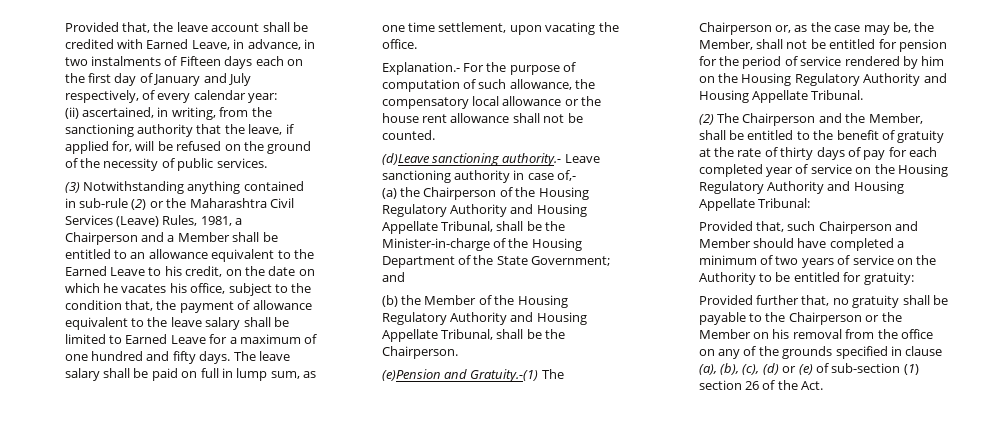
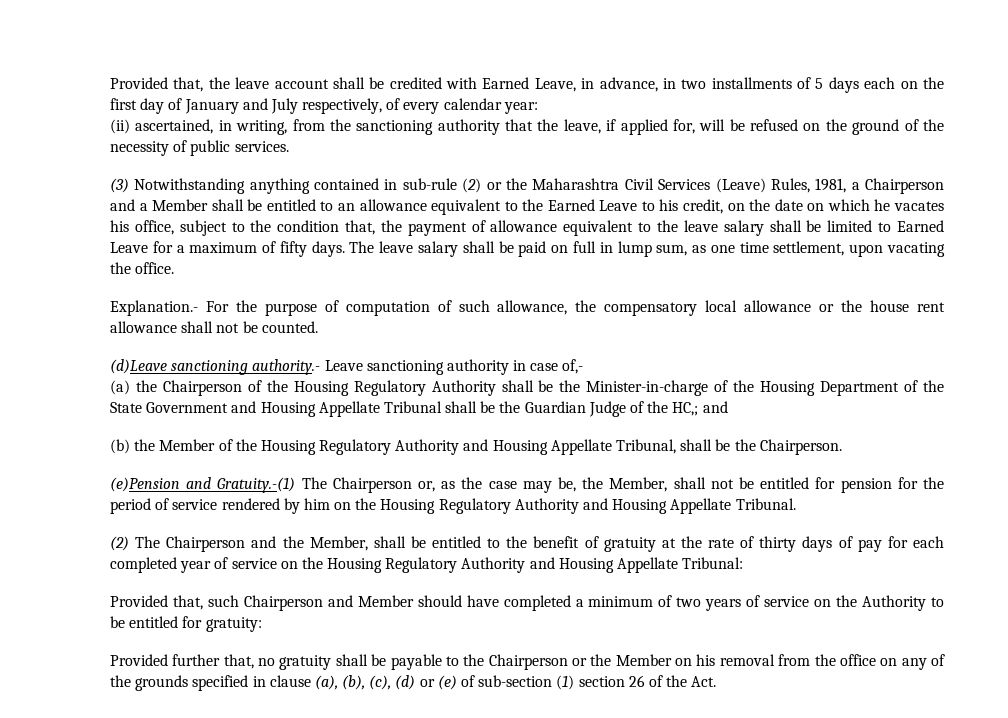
- Provided that, the leave account shall be credited with Earned Leave, in advance, in two instalments of Fifteen days each on the first day of January and July respectively, of every calendar year:
+ Provided that, the leave account shall be credited with Earned Leave, in advance, in two installments of 5 days each on the first day of January and July respectively, of every calendar year:
- (3) Notwithstanding anything contained in sub-rule (2) or the Maharashtra Civil Services (Leave) Rules, 1981, a Chairperson and a Member shall be entitled to an allowance equivalent to the Earned Leave to his credit, on the date on which he vacates his office, subject to the condition that, the payment of allowance equivalent to the leave salary shall be limited to Earned Leave for a maximum of one hundred and fifty days.
+ (3) Notwithstanding anything contained in sub-rule (2) or the Maharashtra Civil Services (Leave) Rules, 1981, a Chairperson and a Member shall be entitled to an allowance equivalent to the Earned Leave to his credit, on the date on which he vacates his office, subject to the condition that, the payment of allowance equivalent to the leave salary shall be limited to Earned Leave for a maximum of fifty days.
- (a) the Chairperson of the Housing Regulatory Authority and Housing Appellate Tribunal, shall be the Minister-in-charge of the Housing Department of the State Government; and
+ (a) the Chairperson of the Housing Regulatory Authority shall be the Minister-in-charge of the Housing Department of the State Government and Housing Appellate Tribunal shall be the Guardian Judge of the HC,; and

